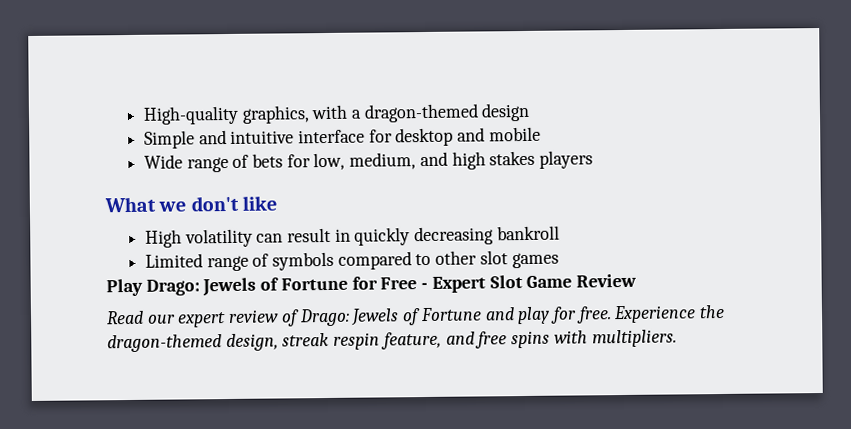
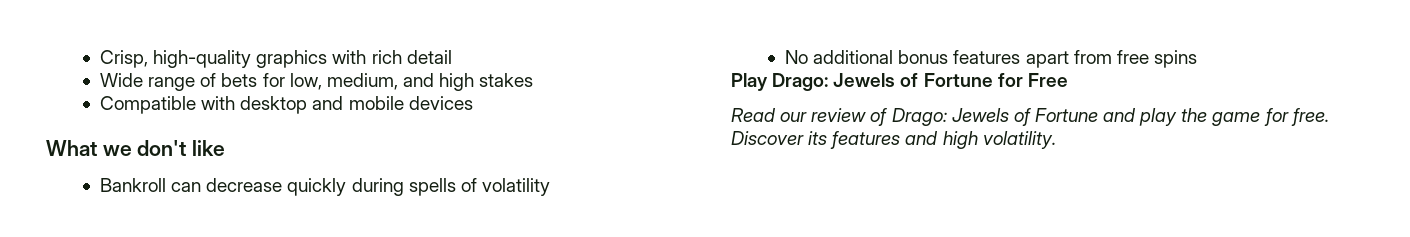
- High-quality graphics, with a dragon-themed design
- Simple and intuitive interface for desktop and mobile
+ Crisp, high-quality graphics with rich detail
- Wide range of bets for low, medium, and high stakes players
+ Wide range of bets for low, medium, and high stakes
+ Compatible with desktop and mobile devices
  What we don't like
- High volatility can result in quickly decreasing bankroll
- Limited range of symbols compared to other slot games
+ Bankroll can decrease quickly during spells of volatility
+ No additional bonus features apart from free spins
- Play Drago: Jewels of Fortune for Free - Expert Slot Game Review
+ Play Drago: Jewels of Fortune for Free
- Read our expert review of Drago: Jewels of Fortune and play for free. Experience the dragon-themed design, streak respin feature, and free spins with multipliers.
+ Read our review of Drago: Jewels of Fortune and play the game for free. Discover its features and high volatility.

